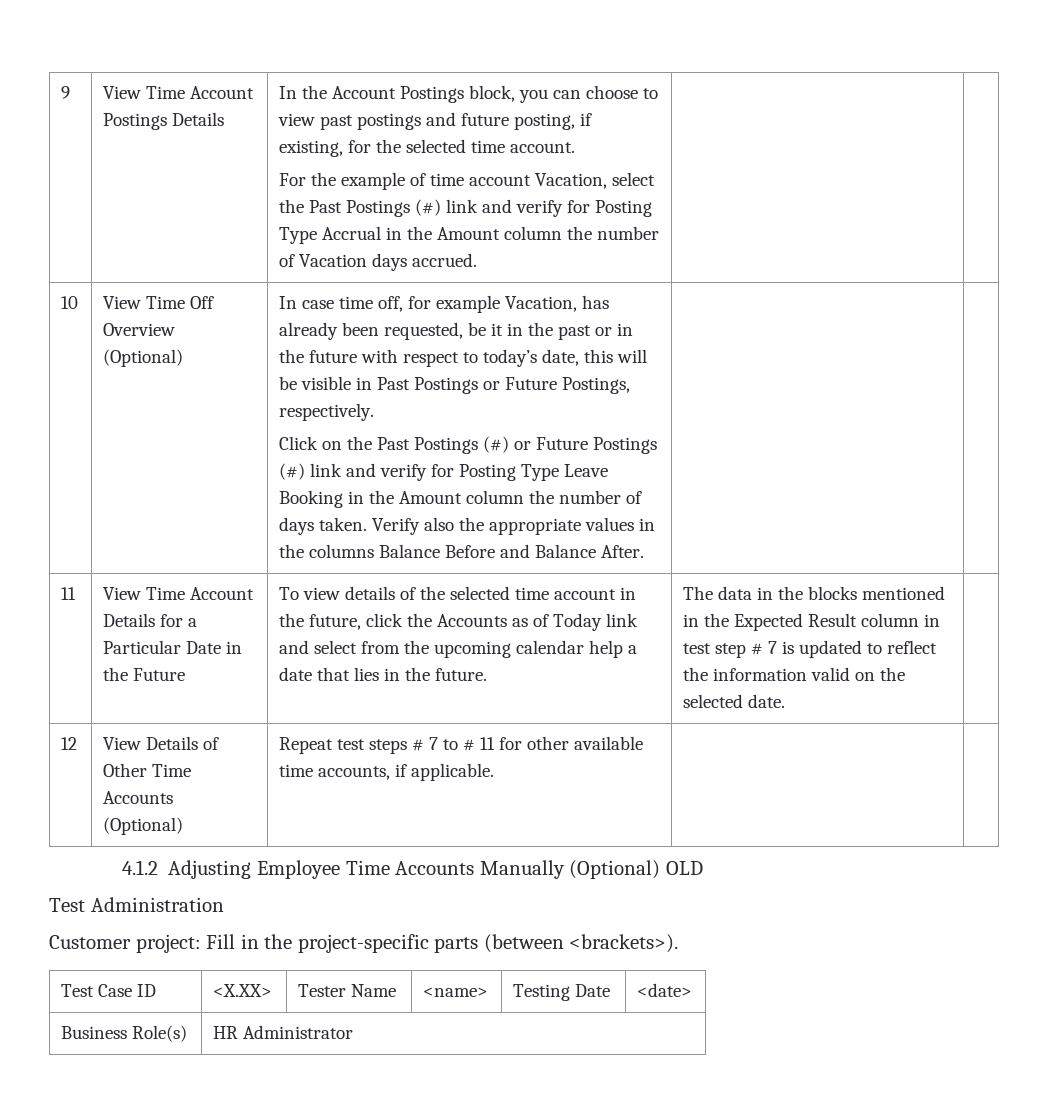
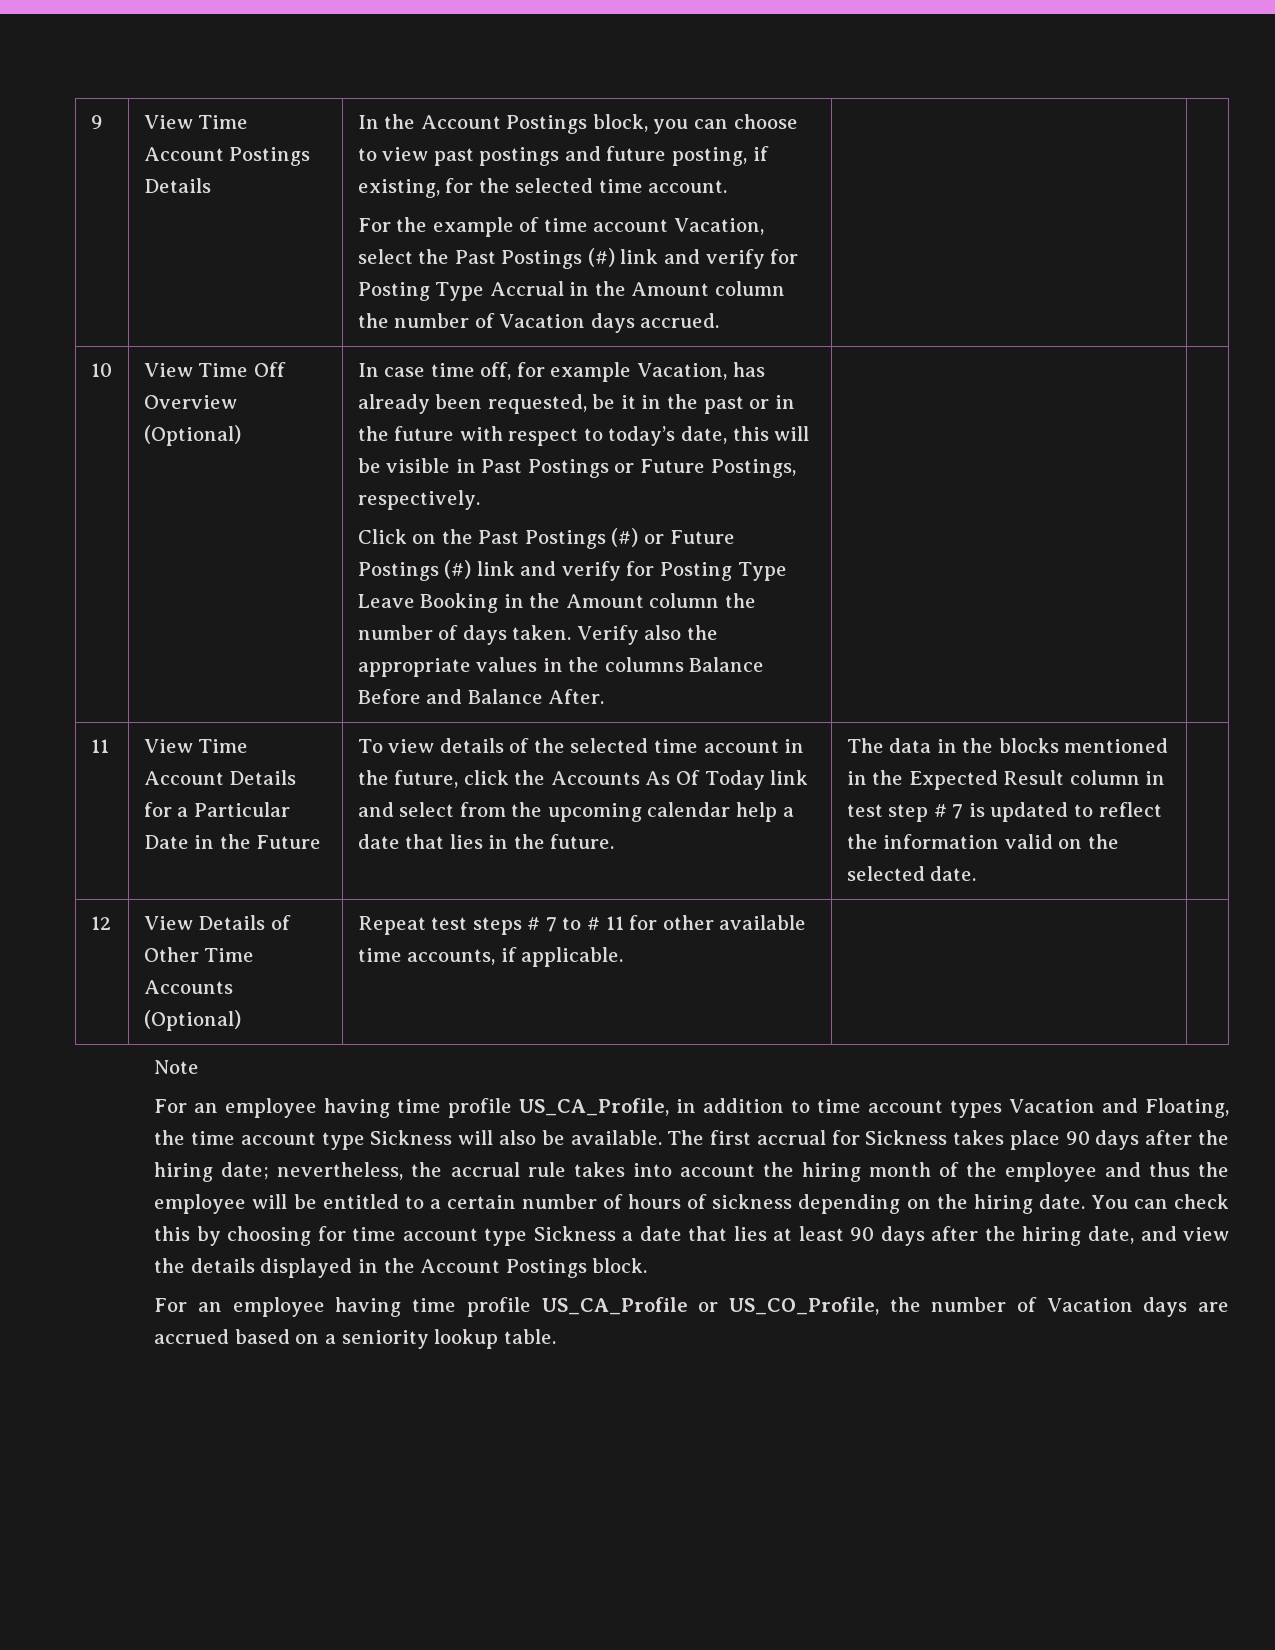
- To view details of the selected time account in the future, click the Accounts as of Today link and select from the upcoming calendar help a date that lies in the future.
+ To view details of the selected time account in the future, click the Accounts As Of Today link and select from the upcoming calendar help a date that lies in the future.
- 4.1.2 Adjusting Employee Time Accounts Manually (Optional) OLD
- Test Administration
- Customer project: Fill in the project-specific parts (between <brackets>).
- Test Case ID | <X.XX> | Tester Name | <name> | Testing Date | <date>
- Business Role(s) | HR Administrator
+ Note
+ For an employee having time profile US_CA_Profile, in addition to time account types Vacation and Floating, the time account type Sickness will also be available. The first accrual for Sickness takes place 90 days after the hiring date; nevertheless, the accrual rule takes into account the hiring month of the employee and thus the employee will be entitled to a certain number of hours of sickness depending on the hiring date. You can check this by choosing for time account type Sickness a date that lies at least 90 days after the hiring date, and view the details displayed in the Account Postings block.
+ For an employee having time profile US_CA_Profile or US_CO_Profile, the number of Vacation days are accrued based on a seniority lookup table.

